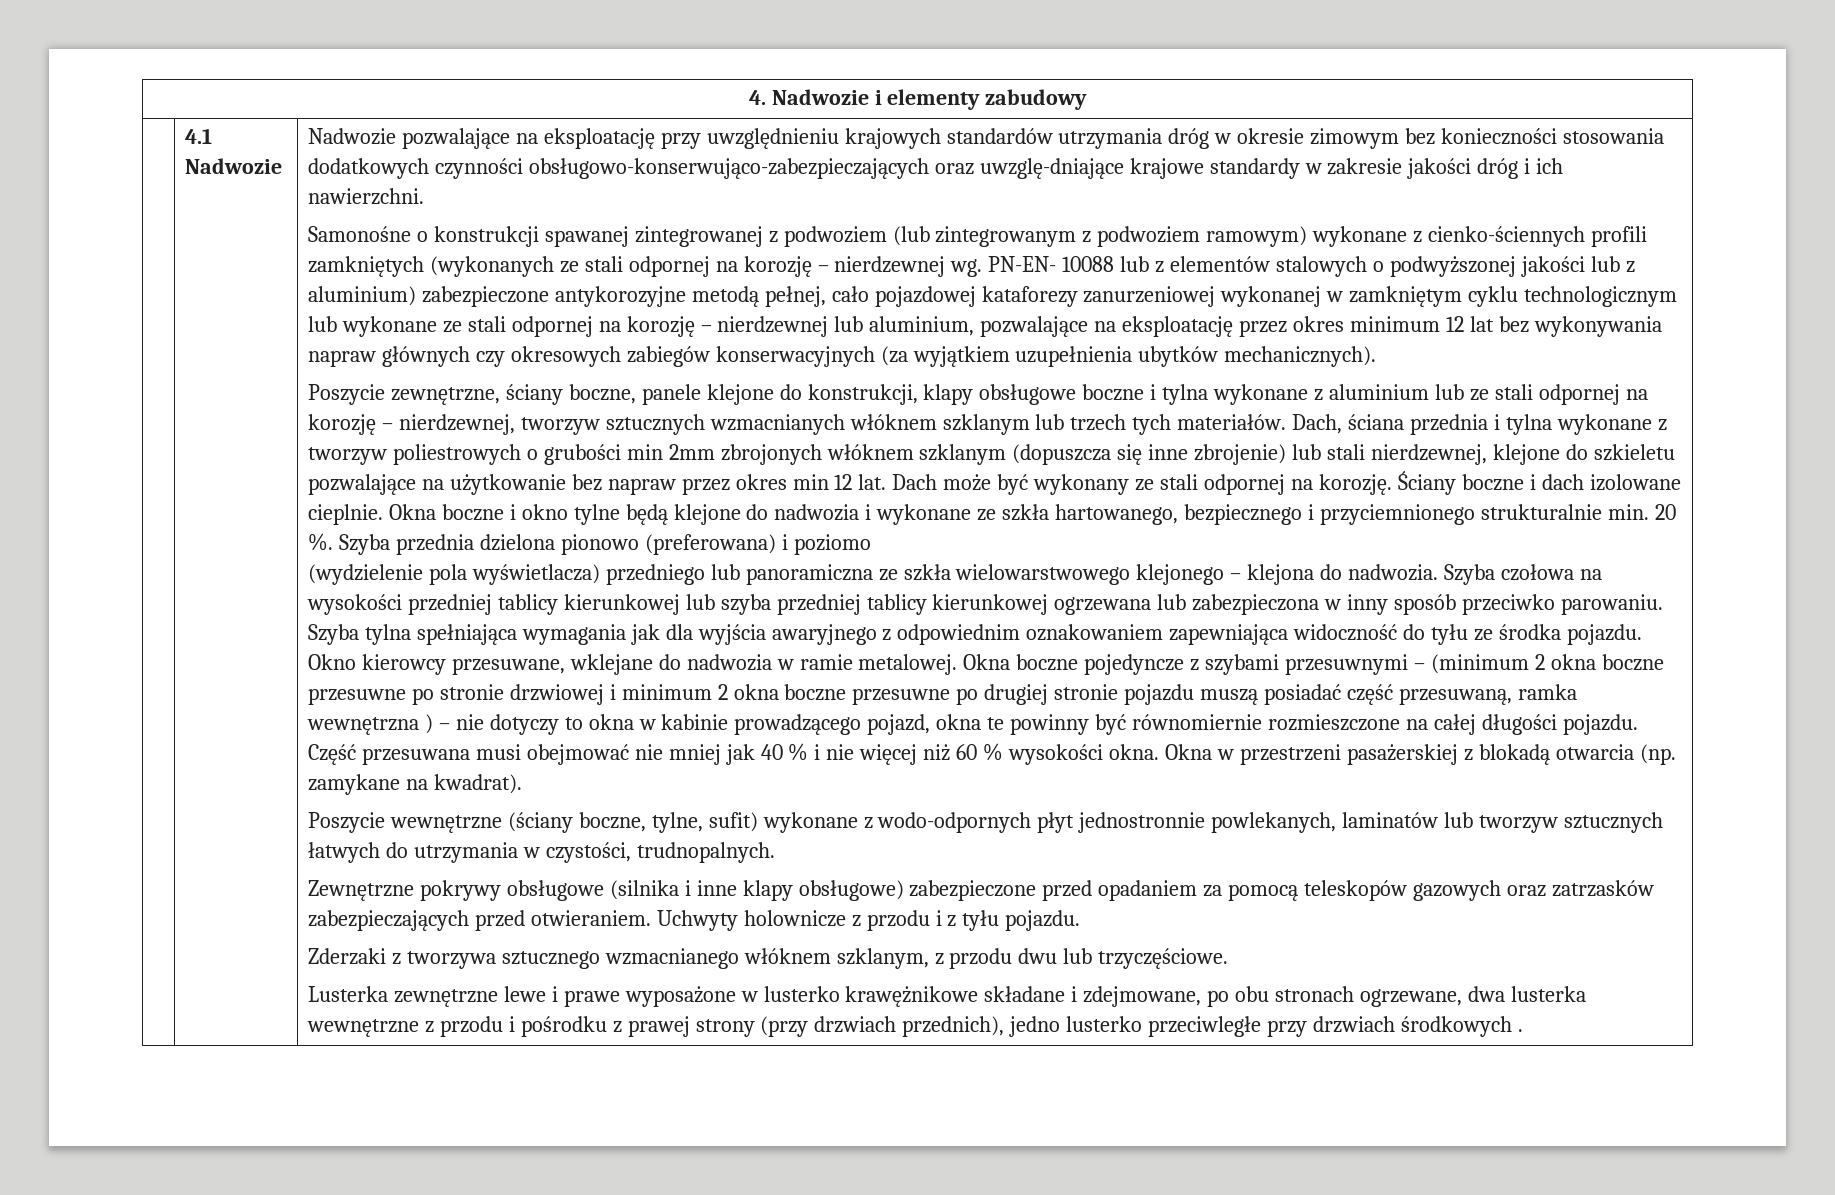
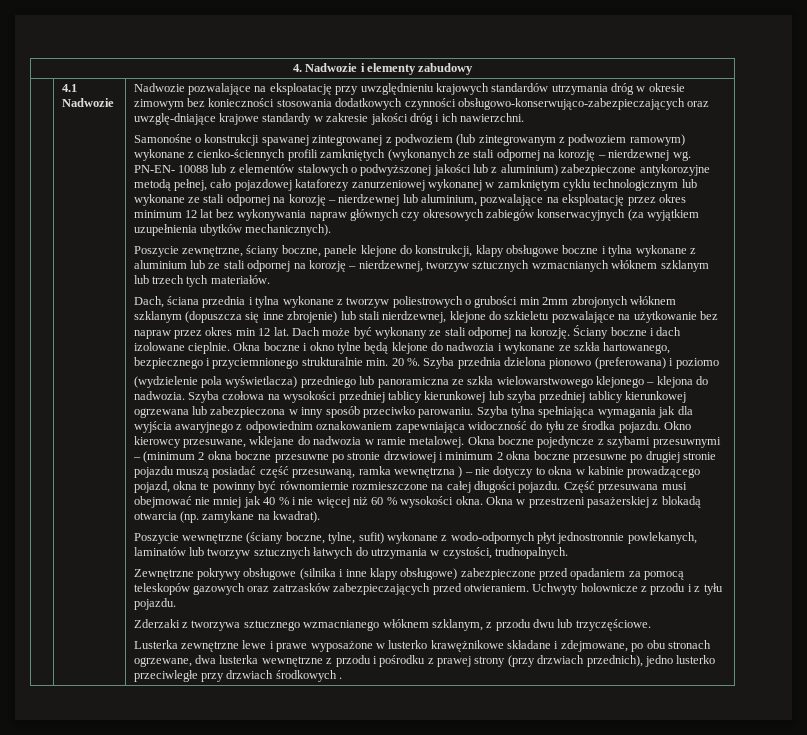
- Poszycie zewnętrzne, ściany boczne, panele klejone do konstrukcji, klapy obsługowe boczne i tylna wykonane z aluminium lub ze stali odpornej na korozję – nierdzewnej, tworzyw sztucznych wzmacnianych włóknem szklanym lub trzech tych materiałów. Dach, ściana przednia i tylna wykonane z tworzyw poliestrowych o grubości min 2mm zbrojonych włóknem szklanym (dopuszcza się inne zbrojenie) lub stali nierdzewnej, klejone do szkieletu pozwalające na użytkowanie bez napraw przez okres min 12 lat.
+ Poszycie zewnętrzne, ściany boczne, panele klejone do konstrukcji, klapy obsługowe boczne i tylna wykonane z aluminium lub ze stali odpornej na korozję – nierdzewnej, tworzyw sztucznych wzmacnianych włóknem szklanym lub trzech tych materiałów.
+ Dach, ściana przednia i tylna wykonane z tworzyw poliestrowych o grubości min 2mm zbrojonych włóknem szklanym (dopuszcza się inne zbrojenie) lub stali nierdzewnej, klejone do szkieletu pozwalające na użytkowanie bez napraw przez okres min 12 lat.

